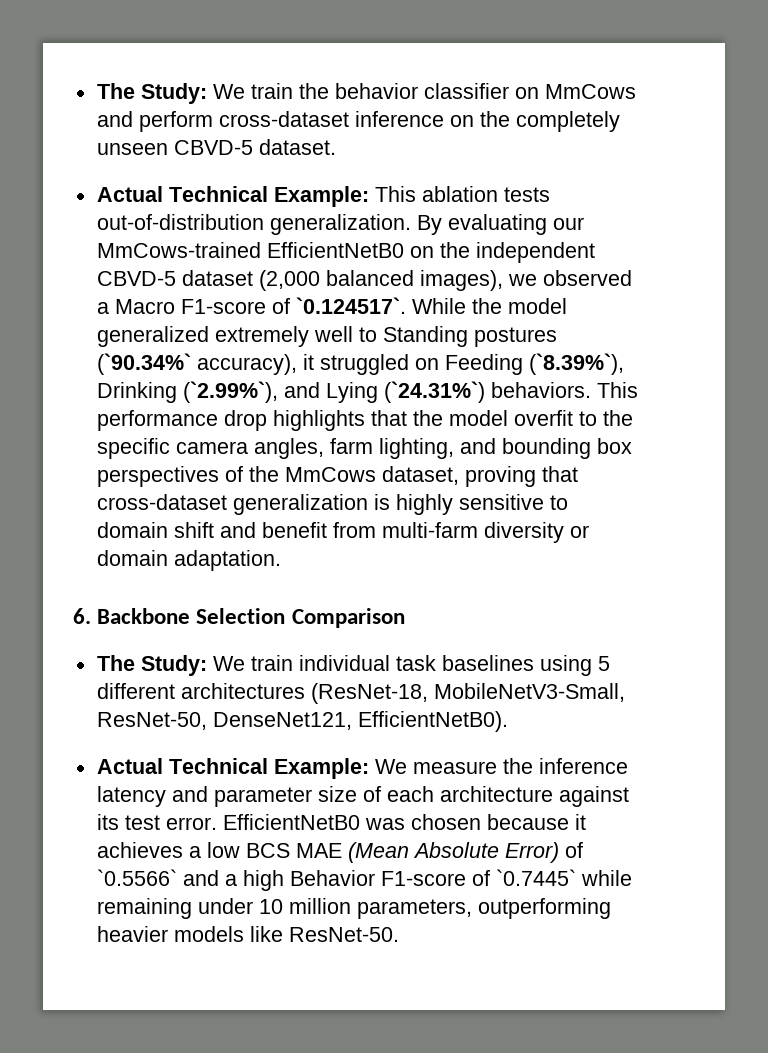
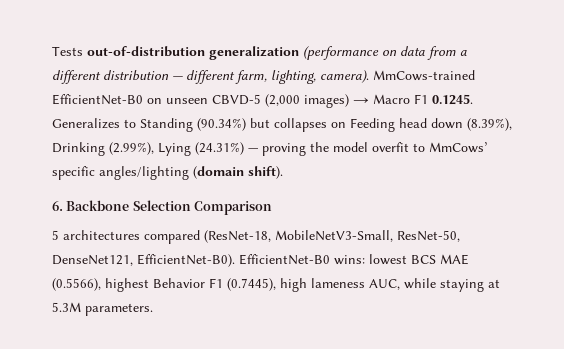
- The Study: We train the behavior classifier on MmCows and perform cross-dataset inference on the completely unseen CBVD-5 dataset.
- Actual Technical Example: This ablation tests out-of-distribution generalization. By evaluating our MmCows-trained EfficientNetB0 on the independent CBVD-5 dataset (2,000 balanced images), we observed a Macro F1-score of `0.124517`. While the model generalized extremely well to Standing postures (`90.34%` accuracy), it struggled on Feeding (`8.39%`), Drinking (`2.99%`), and Lying (`24.31%`) behaviors. This performance drop highlights that the model overfit to the specific camera angles, farm lighting, and bounding box perspectives of the MmCows dataset, proving that cross-dataset generalization is highly sensitive to domain shift and benefit from multi-farm diversity or domain adaptation.
+ Tests out-of-distribution generalization (performance on data from a different distribution — different farm, lighting, camera). MmCows-trained EfficientNet-B0 on unseen CBVD-5 (2,000 images) → Macro F1 0.1245. Generalizes to Standing (90.34%) but collapses on Feeding head down (8.39%), Drinking (2.99%), Lying (24.31%) — proving the model overfit to MmCows’ specific angles/lighting (domain shift).
  6. Backbone Selection Comparison
- The Study: We train individual task baselines using 5 different architectures (ResNet-18, MobileNetV3-Small, ResNet-50, DenseNet121, EfficientNetB0).
- Actual Technical Example: We measure the inference latency and parameter size of each architecture against its test error. EfficientNetB0 was chosen because it achieves a low BCS MAE (Mean Absolute Error) of `0.5566` and a high Behavior F1-score of `0.7445` while remaining under 10 million parameters, outperforming heavier models like ResNet-50.
+ 5 architectures compared (ResNet-18, MobileNetV3-Small, ResNet-50, DenseNet121, EfficientNet-B0). EfficientNet-B0 wins: lowest BCS MAE (0.5566), highest Behavior F1 (0.7445), high lameness AUC, while staying at 5.3M parameters.

